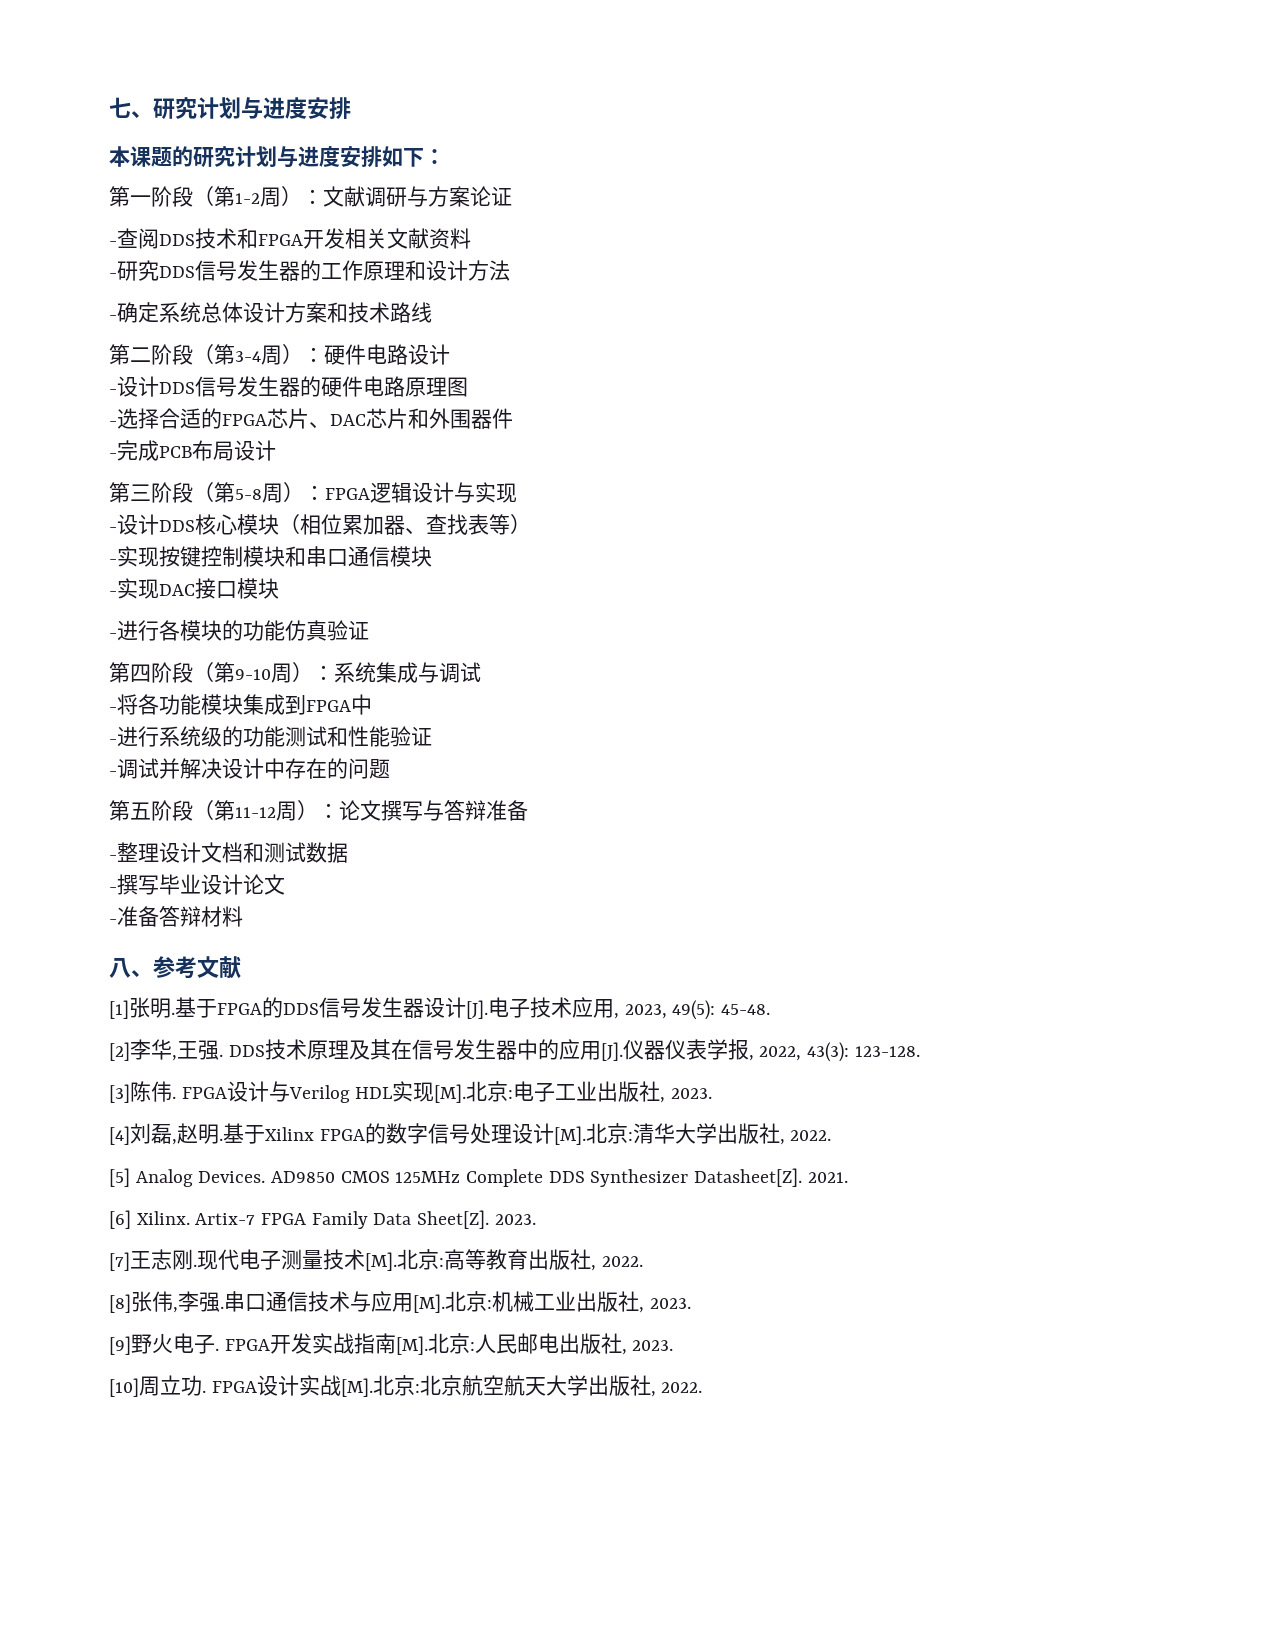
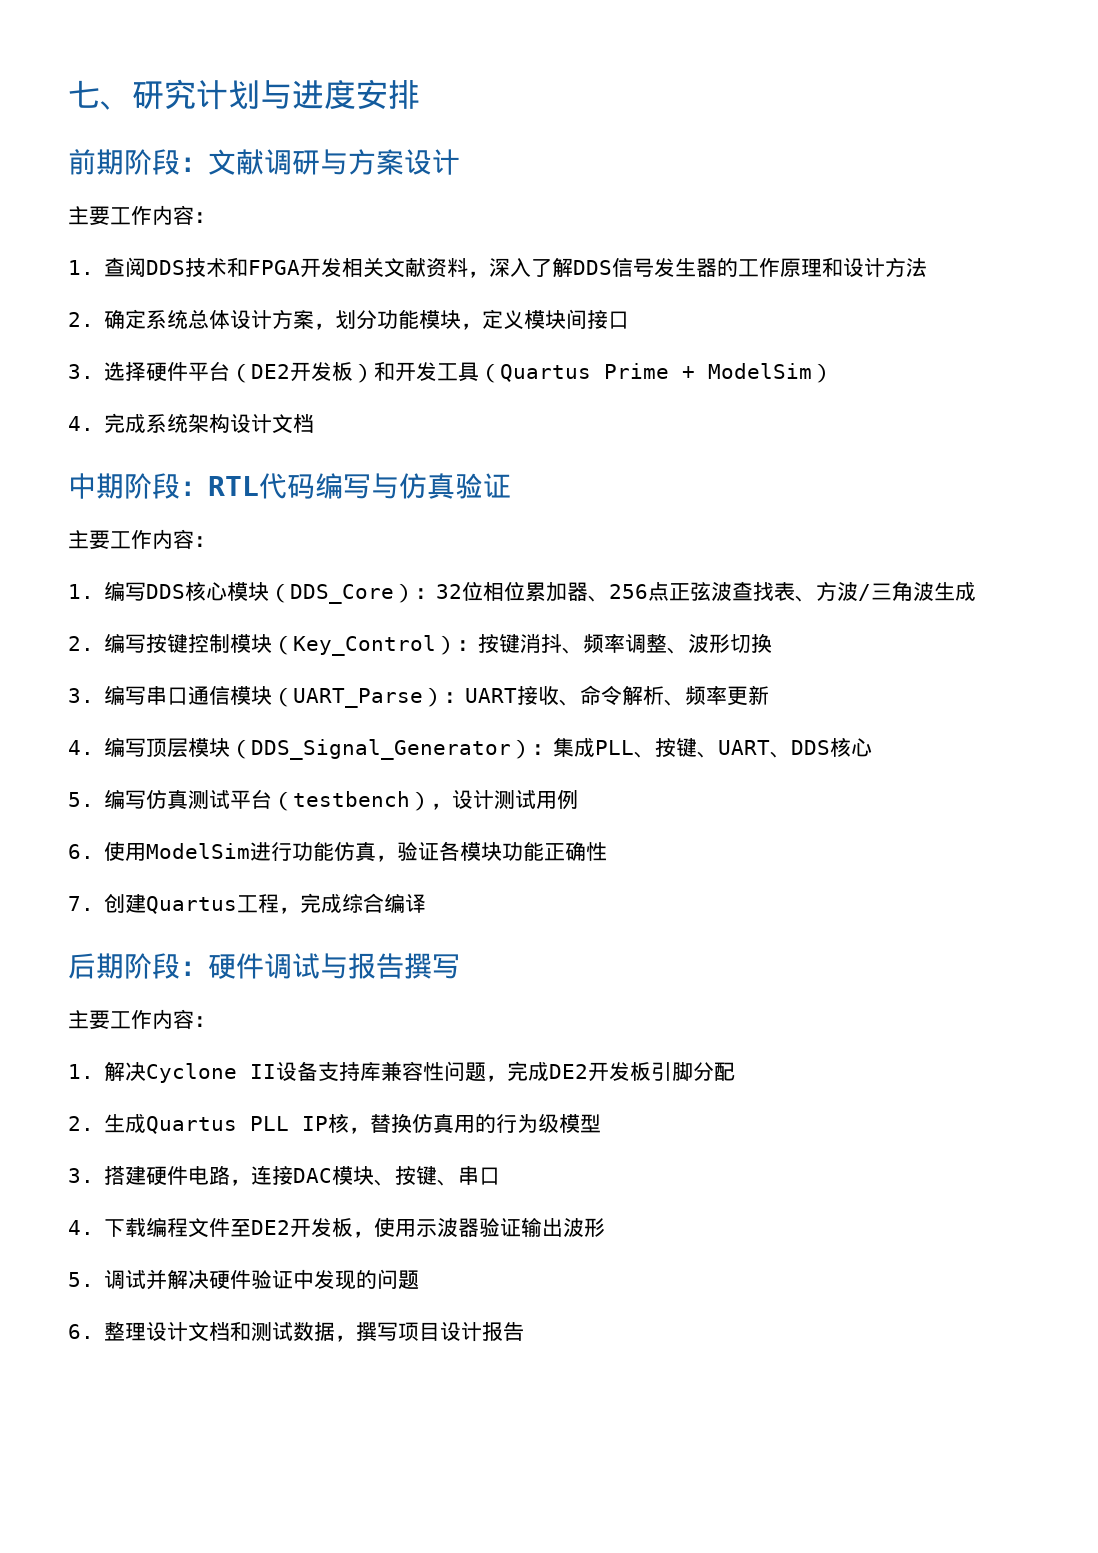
- 本课题的研究计划与进度安排如下：
- 第一阶段（第1-2周）：文献调研与方案论证
- -查阅DDS技术和FPGA开发相关文献资料
- -研究DDS信号发生器的工作原理和设计方法
+ 前期阶段：文献调研与方案设计
+ 主要工作内容：
+ 1.查阅DDS技术和FPGA开发相关文献资料，深入了解DDS信号发生器的工作原理和设计方法
- -确定系统总体设计方案和技术路线
- 第二阶段（第3-4周）：硬件电路设计
- -设计DDS信号发生器的硬件电路原理图
- -选择合适的FPGA芯片、DAC芯片和外围器件
- -完成PCB布局设计
- 第三阶段（第5-8周）：FPGA逻辑设计与实现
- -设计DDS核心模块（相位累加器、查找表等）
- -实现按键控制模块和串口通信模块
- -实现DAC接口模块
- -进行各模块的功能仿真验证
- 第四阶段（第9-10周）：系统集成与调试
- -将各功能模块集成到FPGA中
- -进行系统级的功能测试和性能验证
- -调试并解决设计中存在的问题
- 第五阶段（第11-12周）：论文撰写与答辩准备
- -整理设计文档和测试数据
- -撰写毕业设计论文
- -准备答辩材料
- 八、参考文献
- [1]张明.基于FPGA的DDS信号发生器设计[J].电子技术应用, 2023, 49(5): 45-48.
- [2]李华,王强. DDS技术原理及其在信号发生器中的应用[J].仪器仪表学报, 2022, 43(3): 123-128.
- [3]陈伟. FPGA设计与Verilog HDL实现[M].北京:电子工业出版社, 2023.
- [4]刘磊,赵明.基于Xilinx FPGA的数字信号处理设计[M].北京:清华大学出版社, 2022.
- [5] Analog Devices. AD9850 CMOS 125MHz Complete DDS Synthesizer Datasheet[Z]. 2021.
- [6] Xilinx. Artix-7 FPGA Family Data Sheet[Z]. 2023.
- [7]王志刚.现代电子测量技术[M].北京:高等教育出版社, 2022.
- [8]张伟,李强.串口通信技术与应用[M].北京:机械工业出版社, 2023.
- [9]野火电子. FPGA开发实战指南[M].北京:人民邮电出版社, 2023.
- [10]周立功. FPGA设计实战[M].北京:北京航空航天大学出版社, 2022.
+ 2.确定系统总体设计方案，划分功能模块，定义模块间接口
+ 3.选择硬件平台（DE2开发板）和开发工具（Quartus Prime + ModelSim）
+ 4.完成系统架构设计文档
+ 中期阶段：RTL代码编写与仿真验证
+ 主要工作内容：
+ 1.编写DDS核心模块（DDS_Core）：32位相位累加器、256点正弦波查找表、方波/三角波生成
+ 2.编写按键控制模块（Key_Control）：按键消抖、频率调整、波形切换
+ 3.编写串口通信模块（UART_Parse）：UART接收、命令解析、频率更新
+ 4.编写顶层模块（DDS_Signal_Generator）：集成PLL、按键、UART、DDS核心
+ 5.编写仿真测试平台（testbench），设计测试用例
+ 6.使用ModelSim进行功能仿真，验证各模块功能正确性
+ 7.创建Quartus工程，完成综合编译
+ 后期阶段：硬件调试与报告撰写
+ 主要工作内容：
+ 1.解决Cyclone II设备支持库兼容性问题，完成DE2开发板引脚分配
+ 2.生成Quartus PLL IP核，替换仿真用的行为级模型
+ 3.搭建硬件电路，连接DAC模块、按键、串口
+ 4.下载编程文件至DE2开发板，使用示波器验证输出波形
+ 5.调试并解决硬件验证中发现的问题
+ 6.整理设计文档和测试数据，撰写项目设计报告

